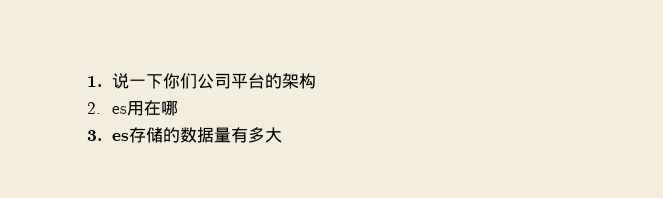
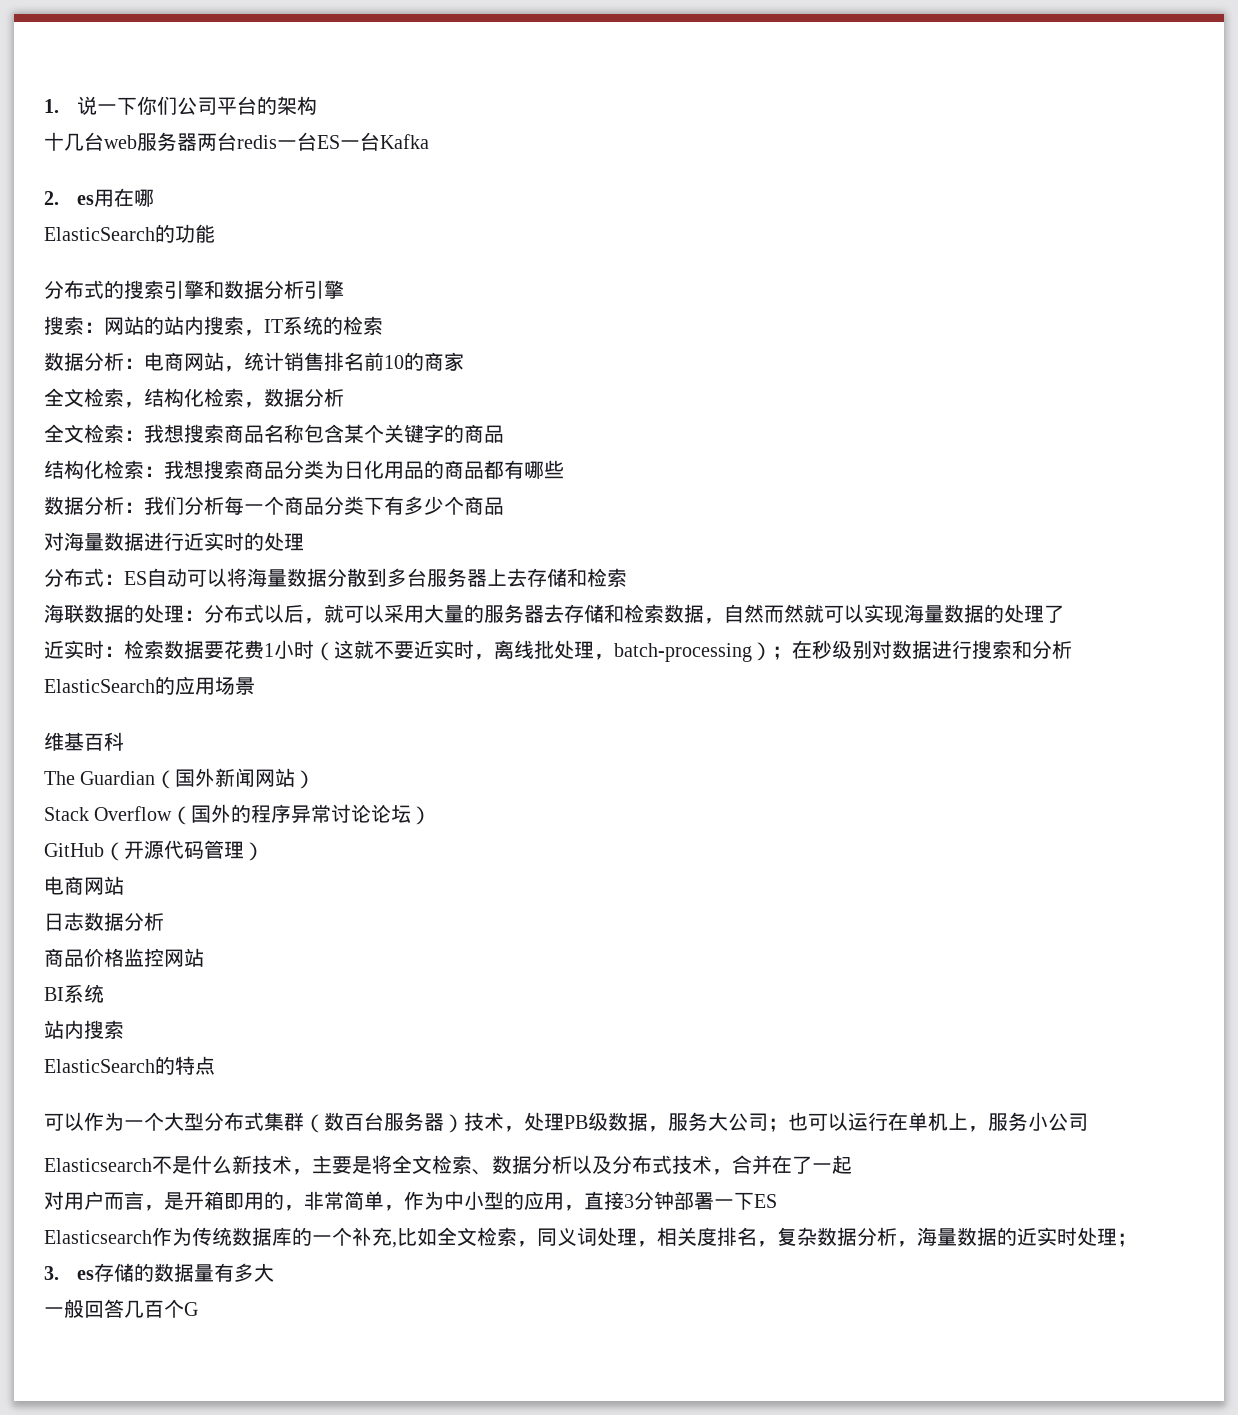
+ 十几台web服务器两台redis一台ES一台Kafka
  2. es用在哪
+ ElasticSearch的功能
+ 分布式的搜索引擎和数据分析引擎
+ 搜索：网站的站内搜索，IT系统的检索
+ 数据分析：电商网站，统计销售排名前10的商家
+ 全文检索，结构化检索，数据分析
+ 全文检索：我想搜索商品名称包含某个关键字的商品
+ 结构化检索：我想搜索商品分类为日化用品的商品都有哪些
+ 数据分析：我们分析每一个商品分类下有多少个商品
+ 对海量数据进行近实时的处理
+ 分布式：ES自动可以将海量数据分散到多台服务器上去存储和检索
+ 海联数据的处理：分布式以后，就可以采用大量的服务器去存储和检索数据，自然而然就可以实现海量数据的处理了
+ 近实时：检索数据要花费1小时（这就不要近实时，离线批处理，batch-processing）；在秒级别对数据进行搜索和分析
+ ElasticSearch的应用场景
+ 维基百科
+ The Guardian（国外新闻网站）
+ Stack Overflow（国外的程序异常讨论论坛）
+ GitHub（开源代码管理）
+ 电商网站
+ 日志数据分析
+ 商品价格监控网站
+ BI系统
+ 站内搜索
+ ElasticSearch的特点
+ 可以作为一个大型分布式集群（数百台服务器）技术，处理PB级数据，服务大公司；也可以运行在单机上，服务小公司
+ Elasticsearch不是什么新技术，主要是将全文检索、数据分析以及分布式技术，合并在了一起
+ 对用户而言，是开箱即用的，非常简单，作为中小型的应用，直接3分钟部署一下ES
+ Elasticsearch作为传统数据库的一个补充,比如全文检索，同义词处理，相关度排名，复杂数据分析，海量数据的近实时处理；
+ 一般回答几百个G

